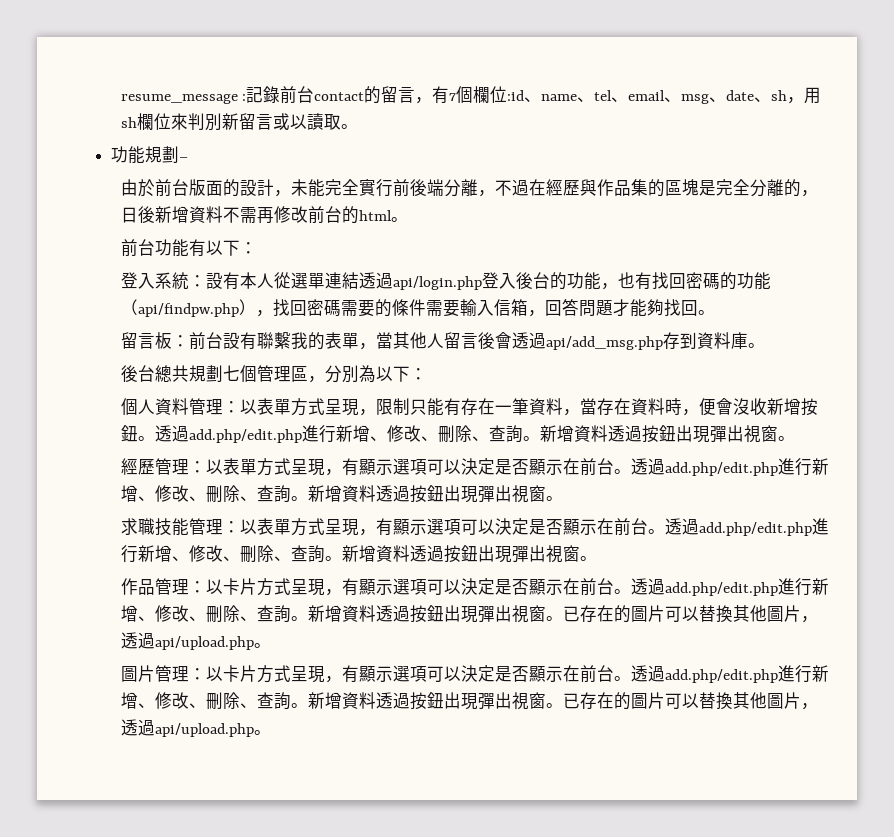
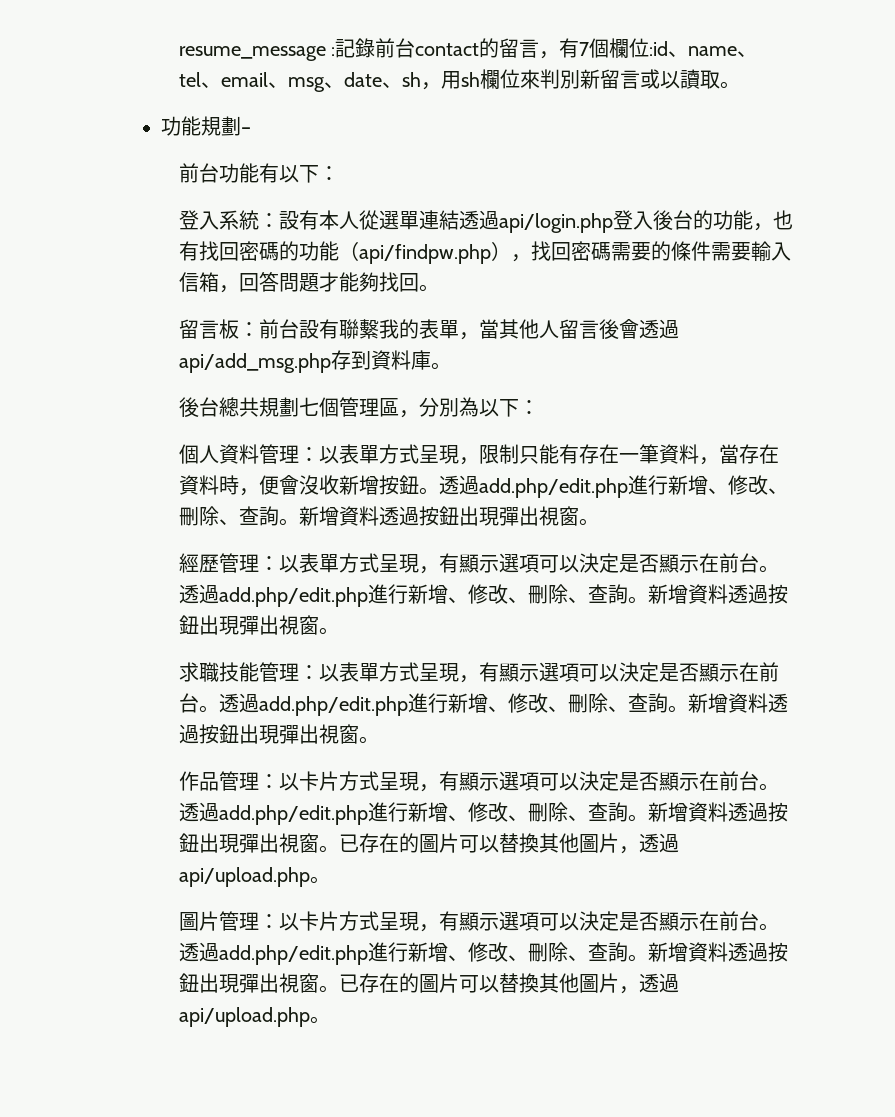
- 由於前台版面的設計，未能完全實行前後端分離，不過在經歷與作品集的區塊是完全分離的，日後新增資料不需再修改前台的html。

